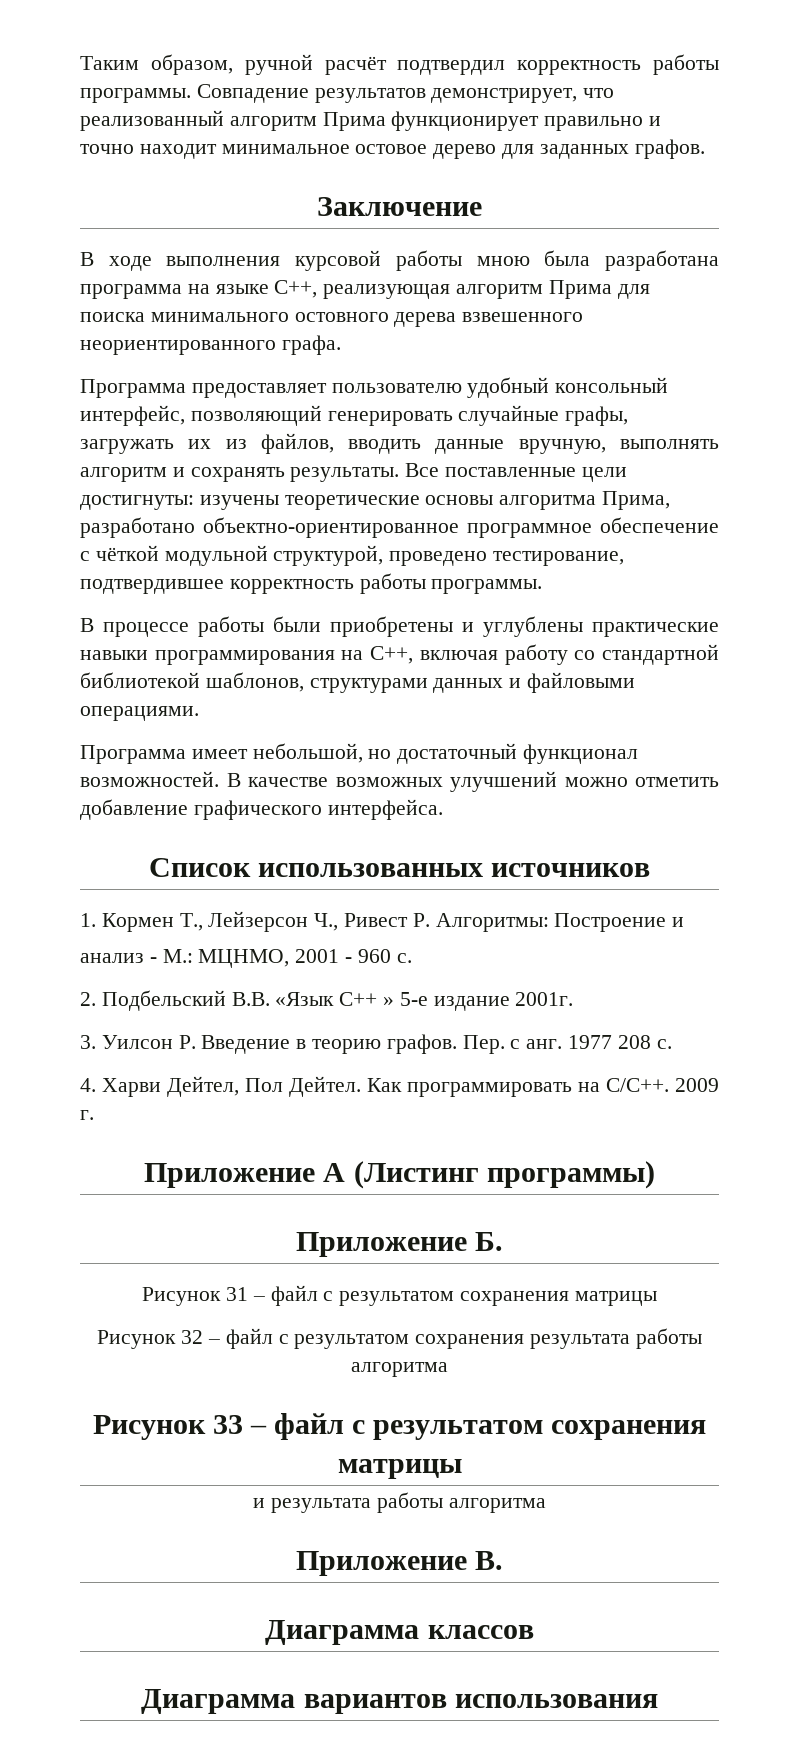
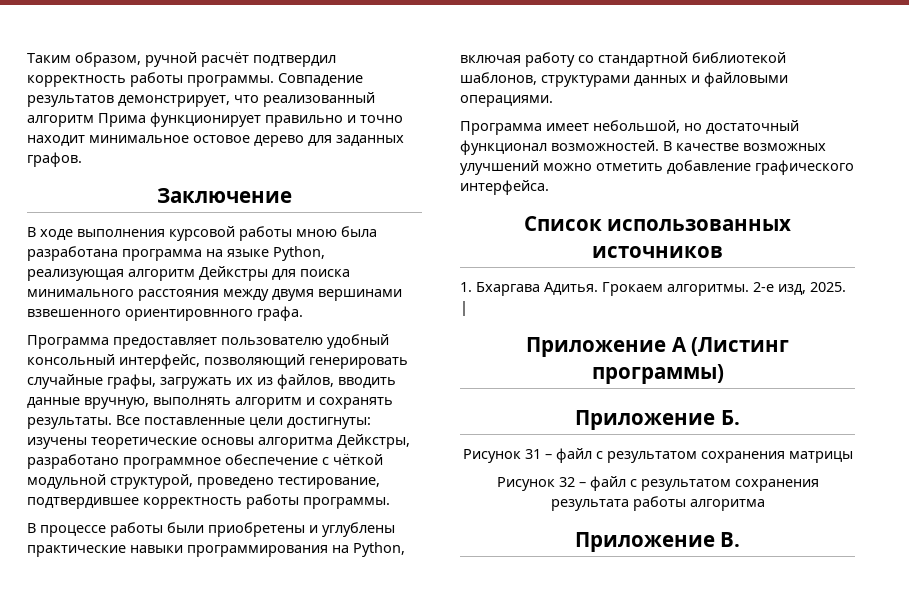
- В ходе выполнения курсовой работы мною была разработана программа на языке C++, реализующая алгоритм Прима для поиска минимального остовного дерева взвешенного неориентированного графа.
+ В ходе выполнения курсовой работы мною была разработана программа на языке Python, реализующая алгоритм Дейкстры для поиска минимального расстояния между двумя вершинами взвешенного ориентировнного графа.
- Все поставленные цели достигнуты: изучены теоретические основы алгоритма Прима, разработано объектно-ориентированное программное обеспечение с чёткой модульной структурой, проведено тестирование, подтвердившее корректность работы программы.
+ Все поставленные цели достигнуты: изучены теоретические основы алгоритма Дейкстры, разработано программное обеспечение с чёткой модульной структурой, проведено тестирование, подтвердившее корректность работы программы.
- В процессе работы были приобретены и углублены практические навыки программирования на C++, включая работу со стандартной библиотекой шаблонов, структурами данных и файловыми операциями.
+ В процессе работы были приобретены и углублены практические навыки программирования на Python, включая работу со стандартной библиотекой шаблонов, структурами данных и файловыми операциями.
- 1. Кормен Т., Лейзерсон Ч., Ривест Р. Алгоритмы: Построение и
- анализ - М.: МЦНМО, 2001 - 960 с.
- 2. Подбельский В.В. «Язык С++ » 5-е издание 2001г.
- 3. Уилсон Р. Введение в теорию графов. Пер. с анг. 1977 208 с.
- 4. Харви Дейтел, Пол Дейтел. Как программировать на C/C++. 2009 г.
+ 1. Бхаргава Адитья. Грокаем алгоритмы. 2-е изд, 2025. |
- Рисунок 33 – файл с результатом сохранения матрицы
- и результата работы алгоритма
  Приложение В.
- Диаграмма классов
- Диаграмма вариантов использования

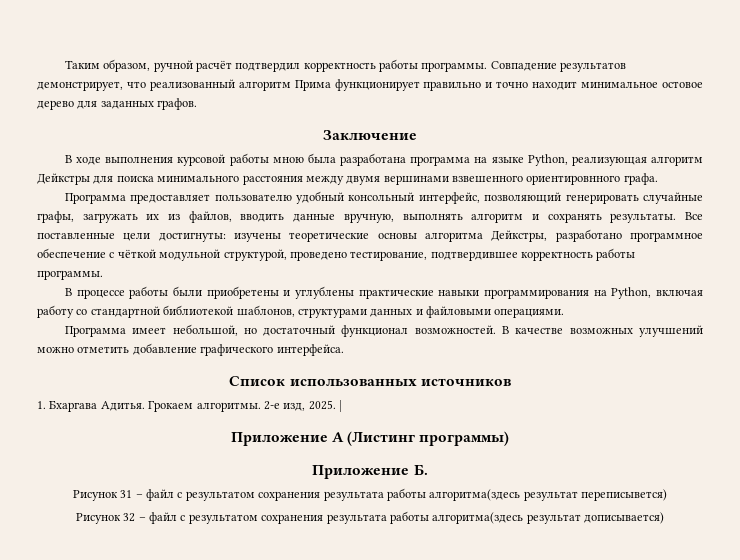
- Рисунок 31 – файл с результатом сохранения матрицы
+ Рисунок 31 – файл с результатом сохранения результата работы алгоритма(здесь результат переписывется)
- Рисунок 32 – файл с результатом сохранения результата работы алгоритма
- Приложение В.
+ Рисунок 32 – файл с результатом сохранения результата работы алгоритма(здесь результат дописывается)

